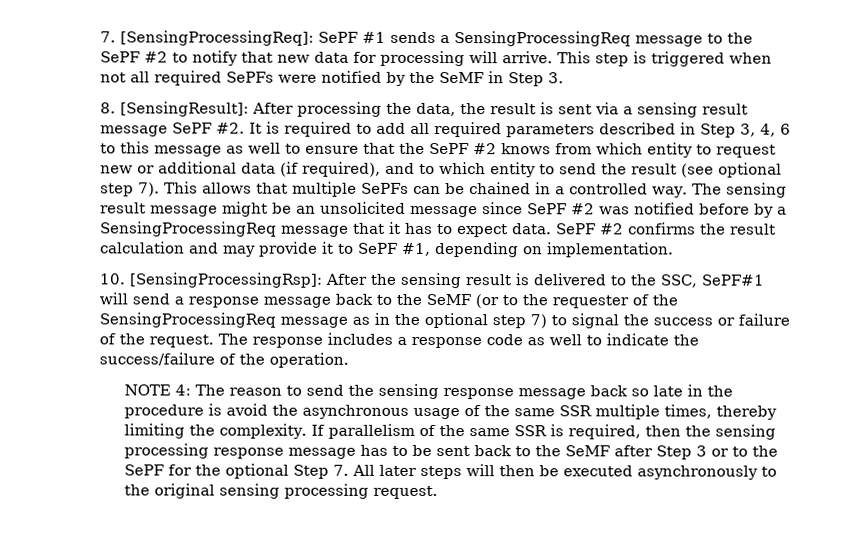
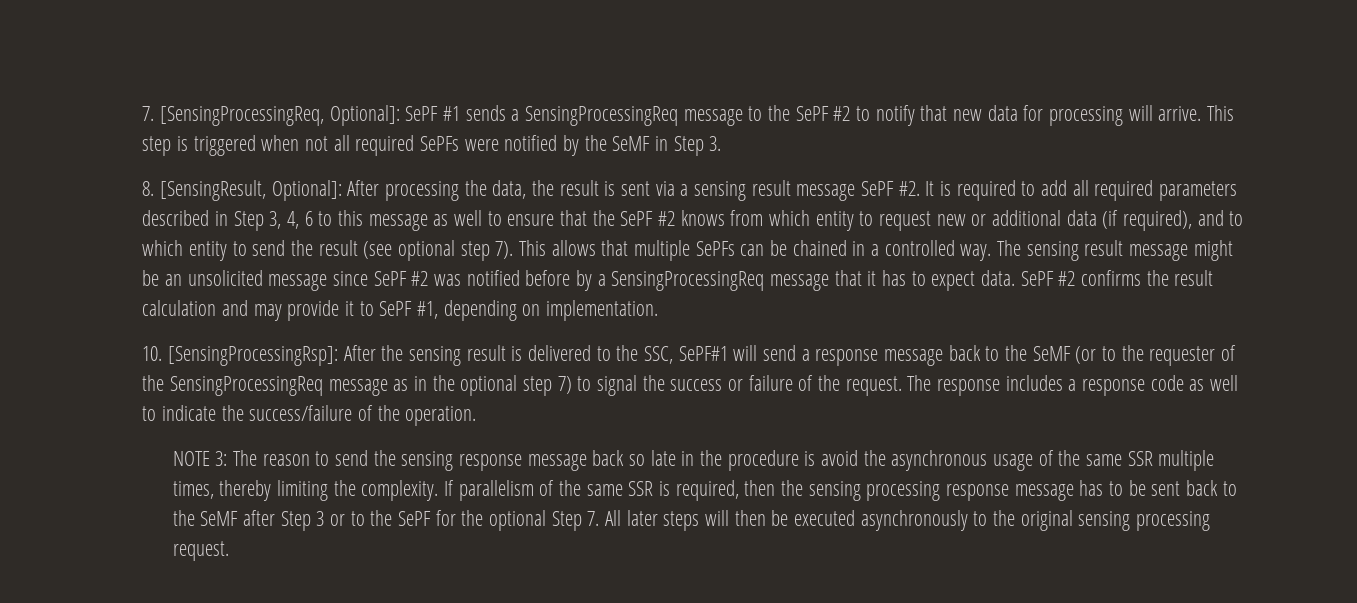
- 7. [SensingProcessingReq]: SePF #1 sends a SensingProcessingReq message to the SePF #2 to notify that new data for processing will arrive.
+ 7. [SensingProcessingReq, Optional]: SePF #1 sends a SensingProcessingReq message to the SePF #2 to notify that new data for processing will arrive.
- 8. [SensingResult]: After processing the data, the result is sent via a sensing result message SePF #2.
+ 8. [SensingResult, Optional]: After processing the data, the result is sent via a sensing result message SePF #2.
- NOTE 4: The reason to send the sensing response message back so late in the procedure is avoid the asynchronous usage of the same SSR multiple times, thereby limiting the complexity.
+ NOTE 3: The reason to send the sensing response message back so late in the procedure is avoid the asynchronous usage of the same SSR multiple times, thereby limiting the complexity.

